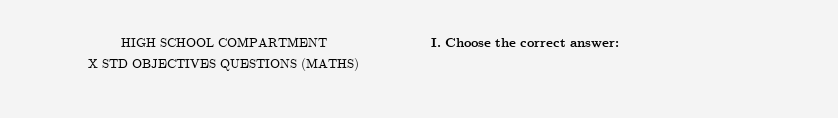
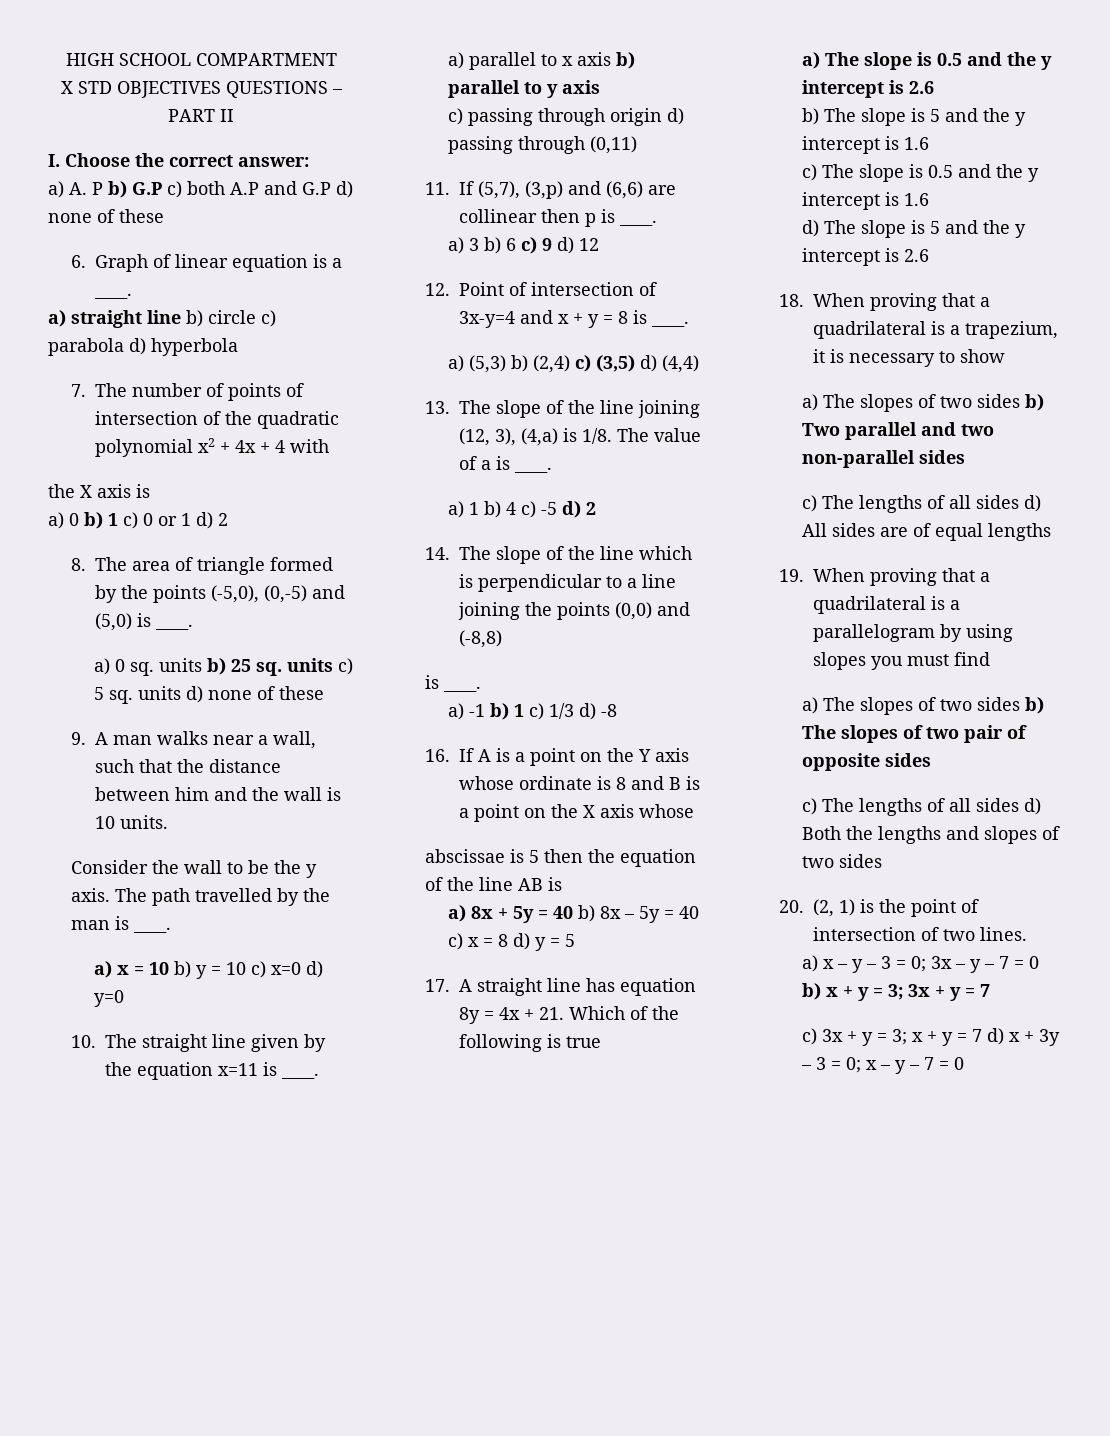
- X STD OBJECTIVES QUESTIONS (MATHS)
+ X STD OBJECTIVES QUESTIONS – PART II
+ a) A. P b) G.P c) both A.P and G.P d) none of these
+ 6. Graph of linear equation is a ____.
+ a) straight line b) circle c) parabola d) hyperbola
+ 7. The number of points of intersection of the quadratic polynomial x2 + 4x + 4 with
+ the X axis is
+ a) 0 b) 1 c) 0 or 1 d) 2
+ 8. The area of triangle formed by the points (-5,0), (0,-5) and (5,0) is ____.
+ a) 0 sq. units b) 25 sq. units c) 5 sq. units d) none of these
+ 9. A man walks near a wall, such that the distance between him and the wall is 10 units.
+ Consider the wall to be the y axis. The path travelled by the man is ____.
+ a) x = 10 b) y = 10 c) x=0 d) y=0
+ 10. The straight line given by the equation x=11 is ____.
+ a) parallel to x axis b) parallel to y axis
+ c) passing through origin d) passing through (0,11)
+ 11. If (5,7), (3,p) and (6,6) are collinear then p is ____.
+ a) 3 b) 6 c) 9 d) 12
+ 12. Point of intersection of 3x-y=4 and x + y = 8 is ____.
+ a) (5,3) b) (2,4) c) (3,5) d) (4,4)
+ 13. The slope of the line joining (12, 3), (4,a) is 1/8. The value of a is ____.
+ a) 1 b) 4 c) -5 d) 2
+ 14. The slope of the line which is perpendicular to a line joining the points (0,0) and (-8,8)
+ is ____.
+ a) -1 b) 1 c) 1/3 d) -8
+ 16. If A is a point on the Y axis whose ordinate is 8 and B is a point on the X axis whose
+ abscissae is 5 then the equation of the line AB is
+ a) 8x + 5y = 40 b) 8x – 5y = 40 c) x = 8 d) y = 5
+ 17. A straight line has equation 8y = 4x + 21. Which of the following is true
+ a) The slope is 0.5 and the y intercept is 2.6
+ b) The slope is 5 and the y intercept is 1.6
+ c) The slope is 0.5 and the y intercept is 1.6
+ d) The slope is 5 and the y intercept is 2.6
+ 18. When proving that a quadrilateral is a trapezium, it is necessary to show
+ a) The slopes of two sides b) Two parallel and two non-parallel sides
+ c) The lengths of all sides d) All sides are of equal lengths
+ 19. When proving that a quadrilateral is a parallelogram by using slopes you must find
+ a) The slopes of two sides b) The slopes of two pair of opposite sides
+ c) The lengths of all sides d) Both the lengths and slopes of two sides
+ 20. (2, 1) is the point of intersection of two lines.
+ a) x – y – 3 = 0; 3x – y – 7 = 0 b) x + y = 3; 3x + y = 7
+ c) 3x + y = 3; x + y = 7 d) x + 3y – 3 = 0; x – y – 7 = 0

